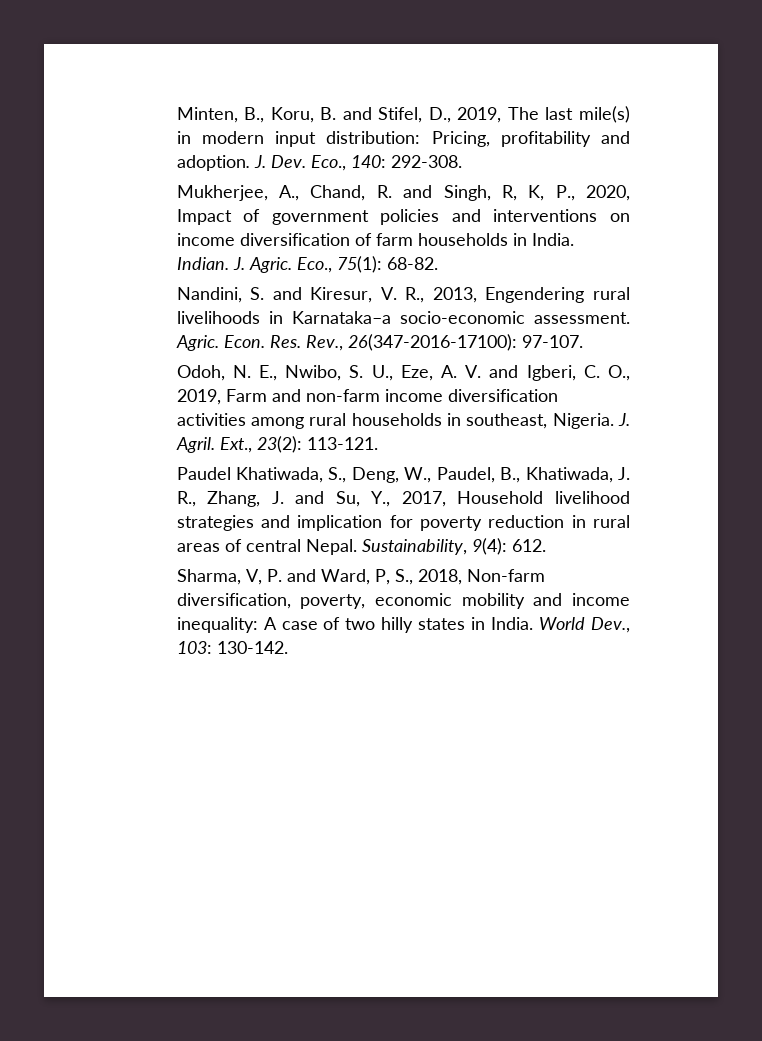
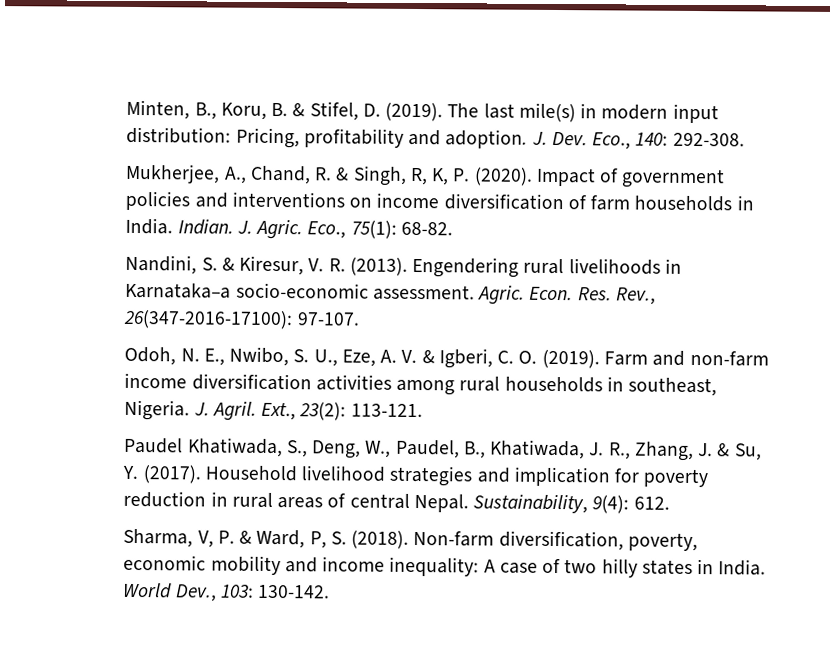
- Minten, B., Koru, B. and Stifel, D., 2019, The last mile(s) in modern input distribution: Pricing, profitability and adoption.
+ Minten, B., Koru, B. & Stifel, D. (2019). The last mile(s) in modern input distribution: Pricing, profitability and adoption.
- Mukherjee, A., Chand, R. and Singh, R, K, P., 2020, Impact of government policies and interventions on income diversification of farm households in India.
+ Mukherjee, A., Chand, R. & Singh, R, K, P. (2020). Impact of government policies and interventions on income diversification of farm households in India.
- Nandini, S. and Kiresur, V. R., 2013, Engendering rural livelihoods in Karnataka–a socio-economic assessment.
+ Nandini, S. & Kiresur, V. R. (2013). Engendering rural livelihoods in Karnataka–a socio-economic assessment.
- Odoh, N. E., Nwibo, S. U., Eze, A. V. and Igberi, C. O., 2019, Farm and non-farm income diversification activities among rural households in southeast, Nigeria.
+ Odoh, N. E., Nwibo, S. U., Eze, A. V. & Igberi, C. O. (2019). Farm and non-farm income diversification activities among rural households in southeast, Nigeria.
- Paudel Khatiwada, S., Deng, W., Paudel, B., Khatiwada, J. R., Zhang, J. and Su, Y., 2017, Household livelihood strategies and implication for poverty reduction in rural areas of central Nepal.
+ Paudel Khatiwada, S., Deng, W., Paudel, B., Khatiwada, J. R., Zhang, J. & Su, Y. (2017). Household livelihood strategies and implication for poverty reduction in rural areas of central Nepal.
- Sharma, V, P. and Ward, P, S., 2018, Non-farm diversification, poverty, economic mobility and income inequality: A case of two hilly states in India.
+ Sharma, V, P. & Ward, P, S. (2018). Non-farm diversification, poverty, economic mobility and income inequality: A case of two hilly states in India.

